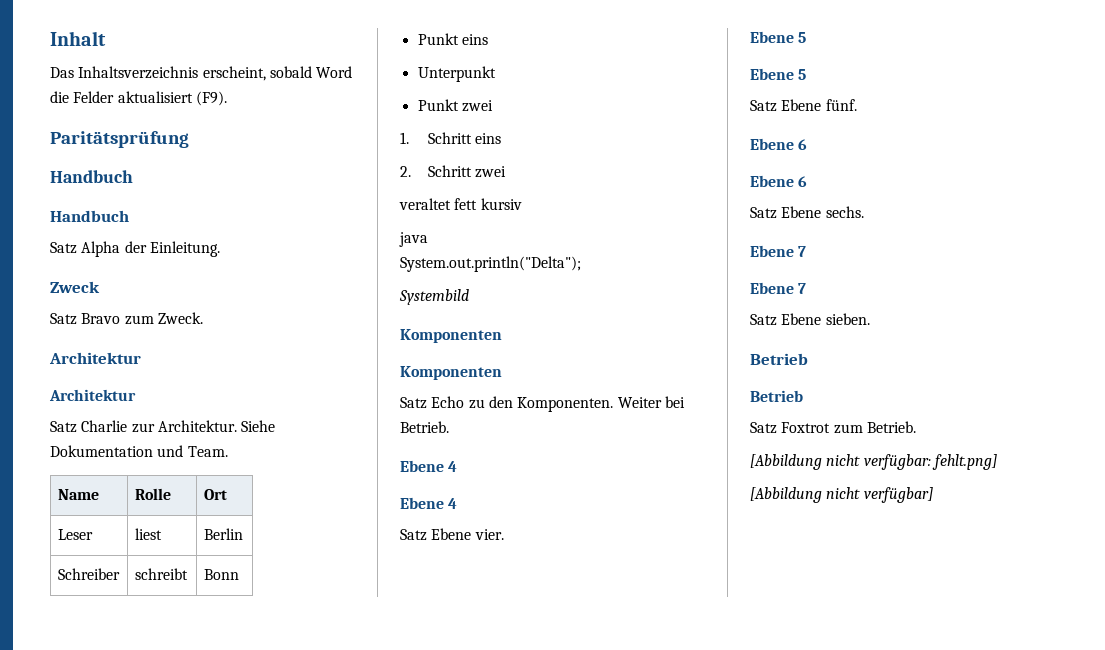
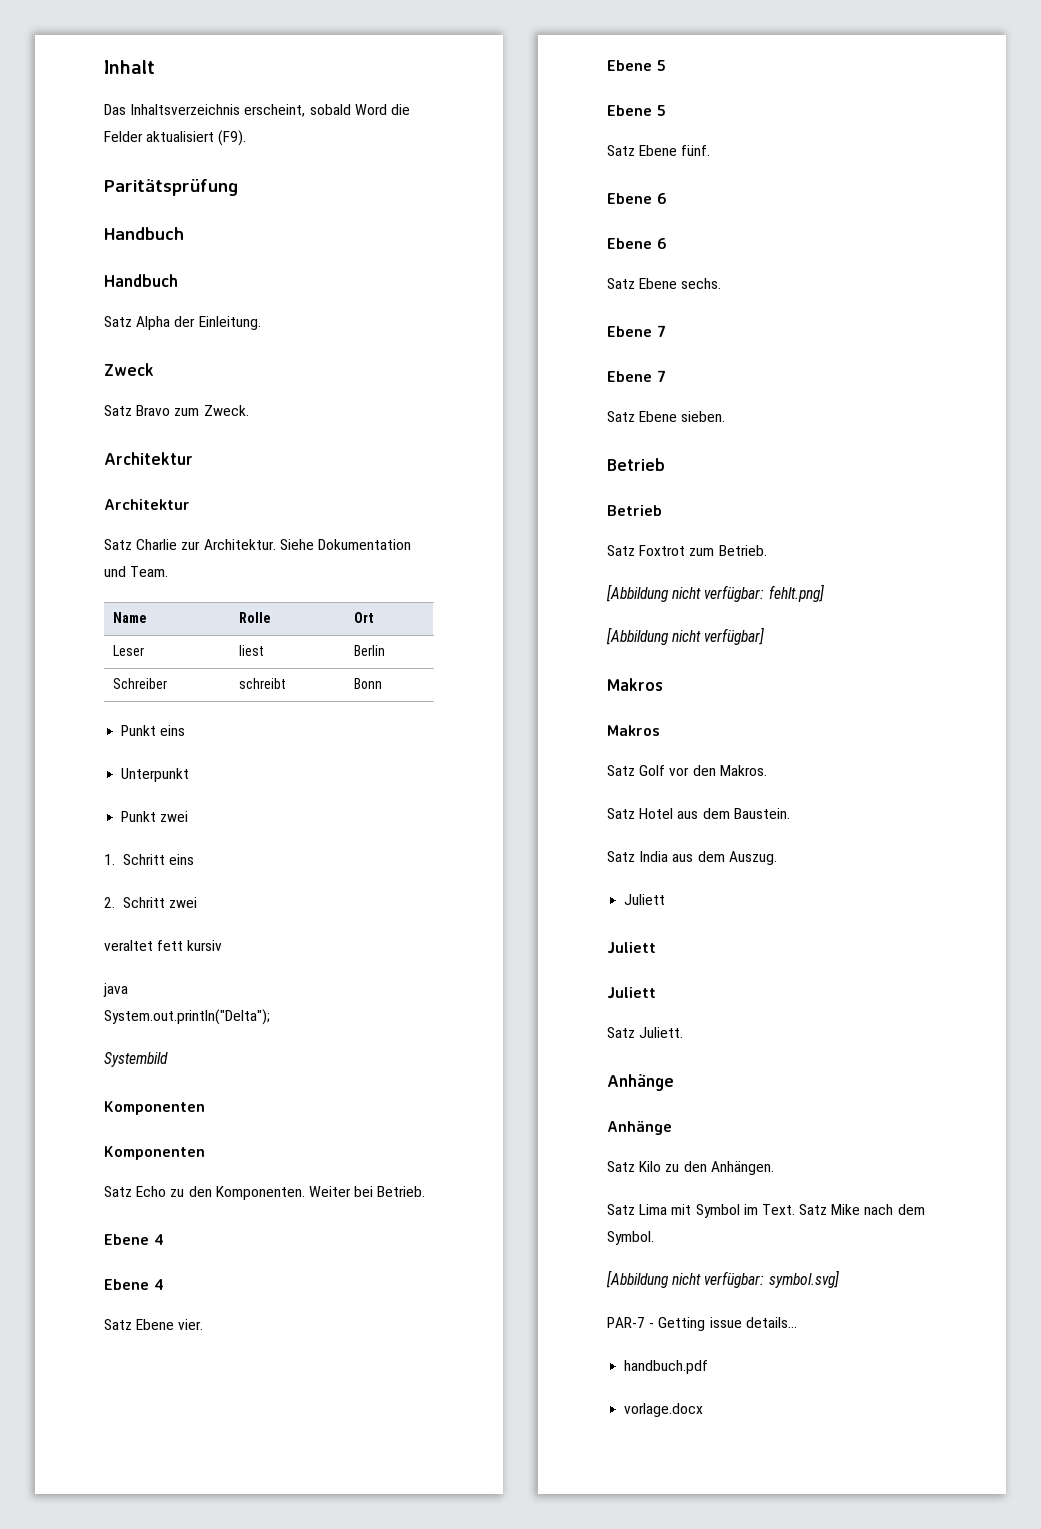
  [Abbildung nicht verfügbar]
+ Makros
+ Makros
+ Satz Golf vor den Makros.
+ Satz Hotel aus dem Baustein.
+ Satz India aus dem Auszug.
+ Juliett
+ Juliett
+ Juliett
+ Satz Juliett.
+ Anhänge
+ Anhänge
+ Satz Kilo zu den Anhängen.
+ Satz Lima mit Symbol im Text. Satz Mike nach dem Symbol.
+ [Abbildung nicht verfügbar: symbol.svg]
+ PAR-7 - Getting issue details...
+ handbuch.pdf
+ vorlage.docx

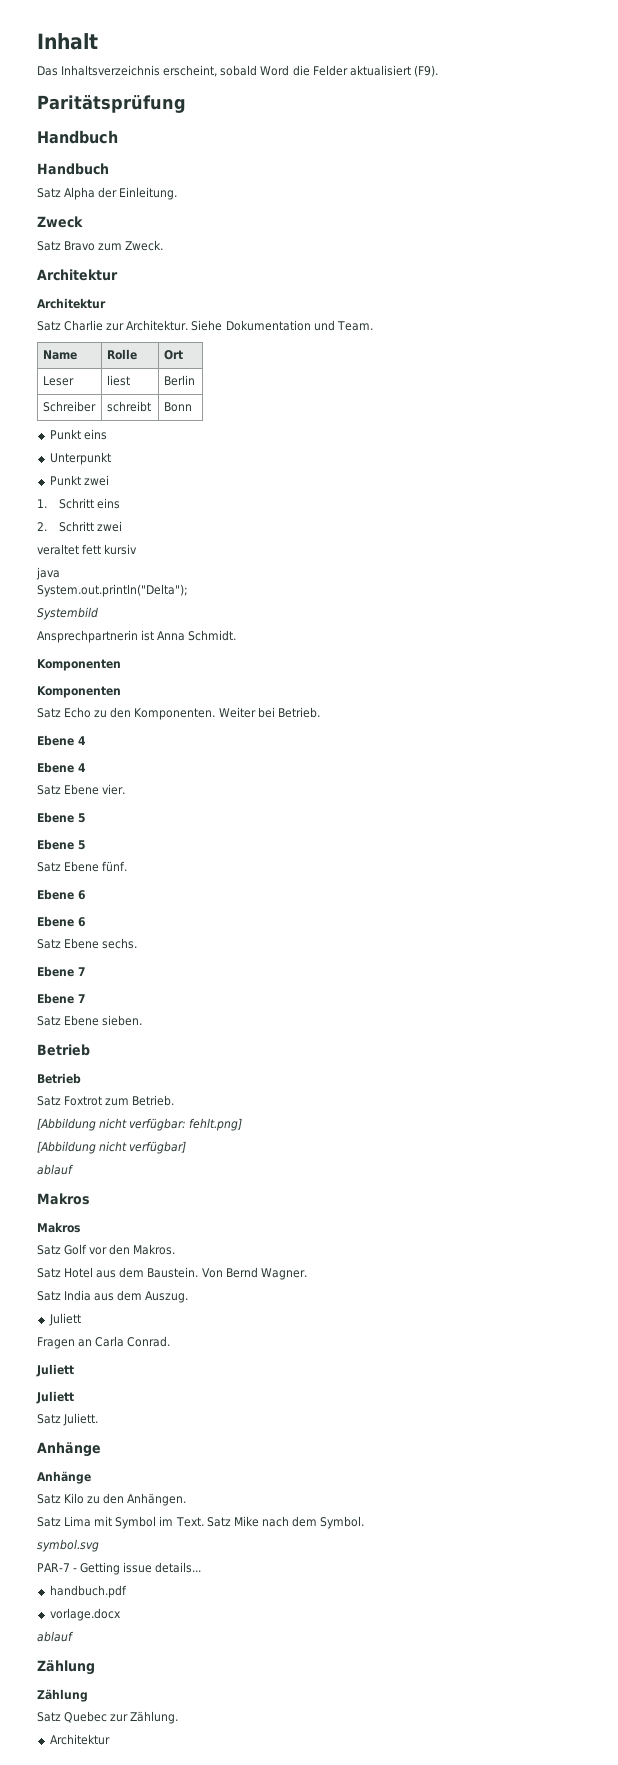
+ Ansprechpartnerin ist Anna Schmidt.
  [Abbildung nicht verfügbar]
+ ablauf
+ Von Bernd Wagner.
+ Fragen an Carla Conrad.
- [Abbildung nicht verfügbar: symbol.svg]
+ symbol.svg
  vorlage.docx
+ ablauf
+ Zählung
+ Zählung
+ Satz Quebec zur Zählung.
+ Architektur

